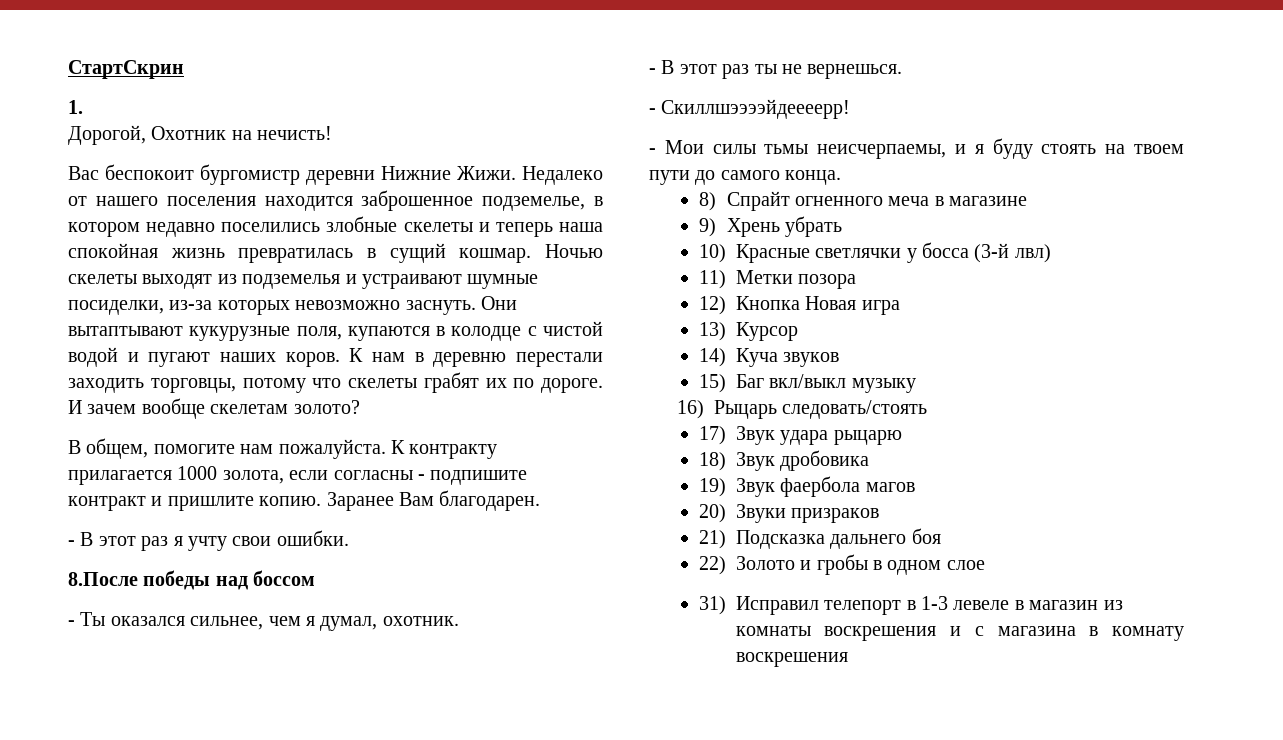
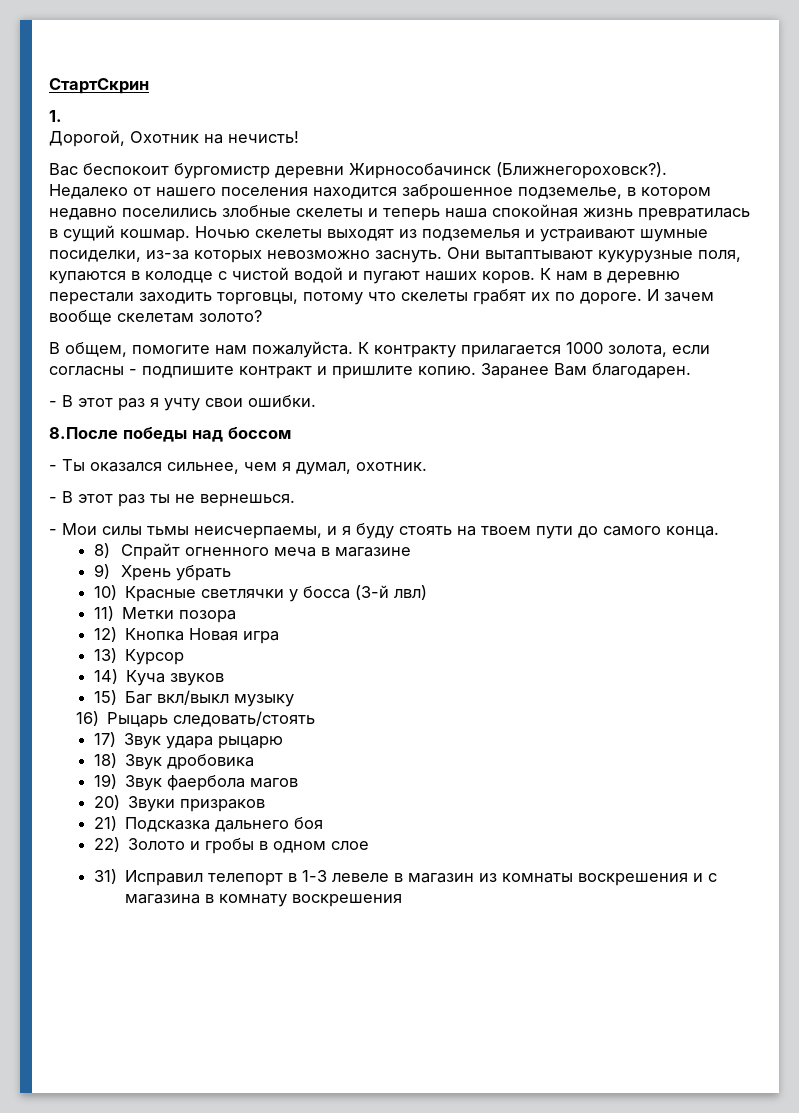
- Вас беспокоит бургомистр деревни Нижние Жижи.
+ Вас беспокоит бургомистр деревни Жирнособачинск (Ближнегороховск?).
- - Скиллшээээйдеееерр!

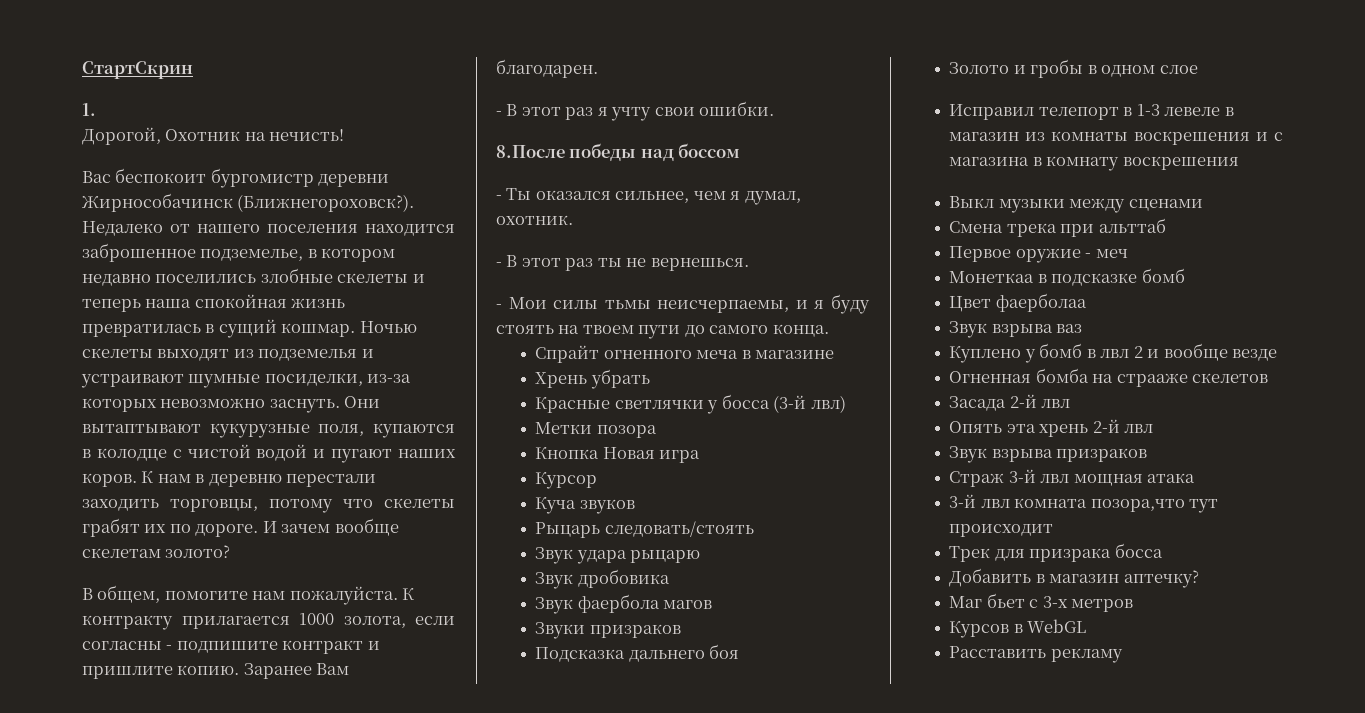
- 8) Спрайт огненного меча в магазине
+ Спрайт огненного меча в магазине
- 9) Хрень убрать
+ Хрень убрать
- 10) Красные светлячки у босса (3-й лвл)
+ Красные светлячки у босса (3-й лвл)
- 11) Метки позора
+ Метки позора
- 12) Кнопка Новая игра
+ Кнопка Новая игра
- 13) Курсор
+ Курсор
- 14) Куча звуков
+ Куча звуков
- 15) Баг вкл/выкл музыку
- 16) Рыцарь следовать/стоять
+ Рыцарь следовать/стоять
- 17) Звук удара рыцарю
+ Звук удара рыцарю
- 18) Звук дробовика
+ Звук дробовика
- 19) Звук фаербола магов
+ Звук фаербола магов
- 20) Звуки призраков
+ Звуки призраков
- 21) Подсказка дальнего боя
+ Подсказка дальнего боя
- 22) Золото и гробы в одном слое
+ Золото и гробы в одном слое
- 31) Исправил телепорт в 1-3 левеле в магазин из комнаты воскрешения и с магазина в комнату воскрешения
+ Исправил телепорт в 1-3 левеле в магазин из комнаты воскрешения и с магазина в комнату воскрешения
+ Выкл музыки между сценами
+ Смена трека при альттаб
+ Первое оружие - меч
+ Монеткаа в подсказке бомб
+ Цвет фаерболаа
+ Звук взрыва ваз
+ Куплено у бомб в лвл 2 и вообще везде
+ Огненная бомба на страаже скелетов
+ Засада 2-й лвл
+ Опять эта хрень 2-й лвл
+ Звук взрыва призраков
+ Страж 3-й лвл мощная атака
+ 3-й лвл комната позора,что тут происходит
+ Трек для призрака босса
+ Добавить в магазин аптечку?
+ Маг бьет с 3-х метров
+ Курсов в WebGL
+ Расставить рекламу

